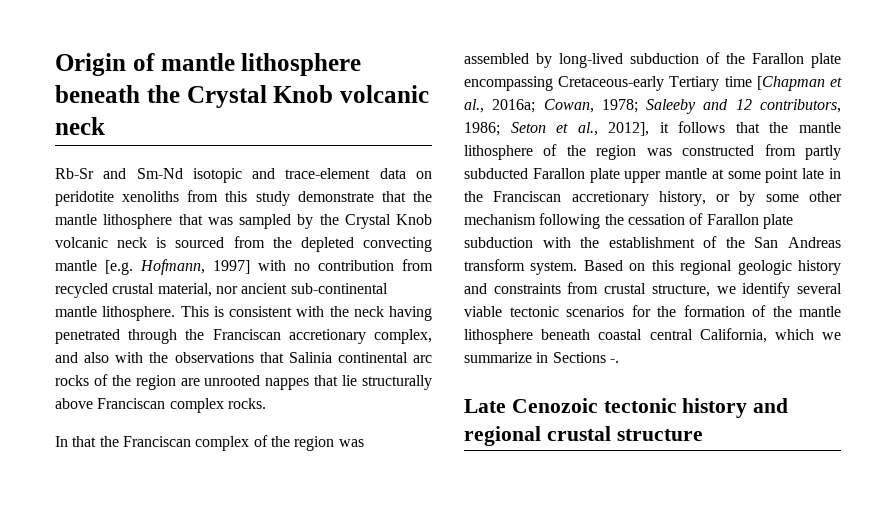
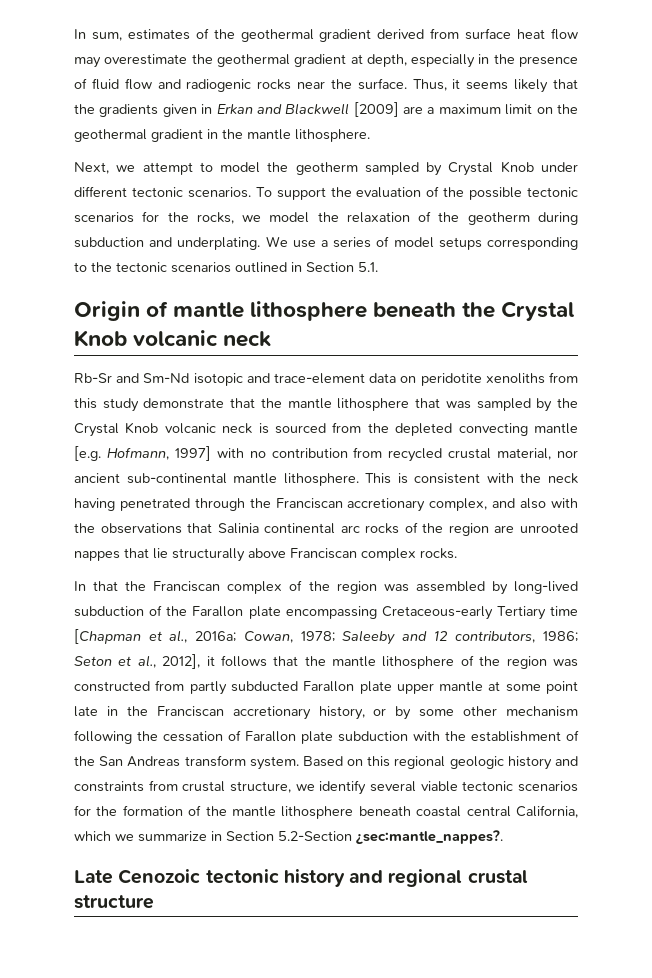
+ In sum, estimates of the geothermal gradient derived from surface heat flow may overestimate the geothermal gradient at depth, especially in the presence of fluid flow and radiogenic rocks near the surface. Thus, it seems likely that the gradients given in Erkan and Blackwell [2009] are a maximum limit on the geothermal gradient in the mantle lithosphere.
+ Next, we attempt to model the geotherm sampled by Crystal Knob under different tectonic scenarios. To support the evaluation of the possible tectonic scenarios for the rocks, we model the relaxation of the geotherm during subduction and underplating. We use a series of model setups corresponding to the tectonic scenarios outlined in Section 5.1.
- Based on this regional geologic history and constraints from crustal structure, we identify several viable tectonic scenarios for the formation of the mantle lithosphere beneath coastal central California, which we summarize in Sections -.
+ Based on this regional geologic history and constraints from crustal structure, we identify several viable tectonic scenarios for the formation of the mantle lithosphere beneath coastal central California, which we summarize in Section 5.2-Section ¿sec:mantle_nappes?.

